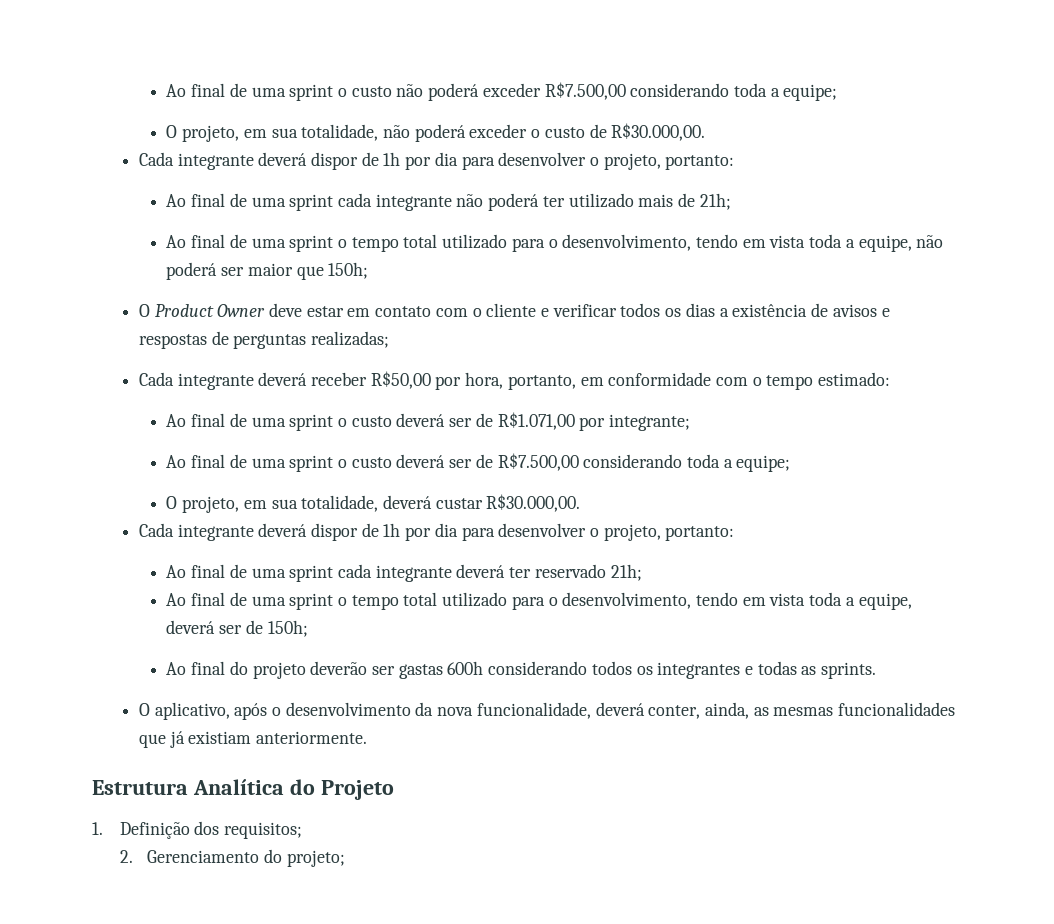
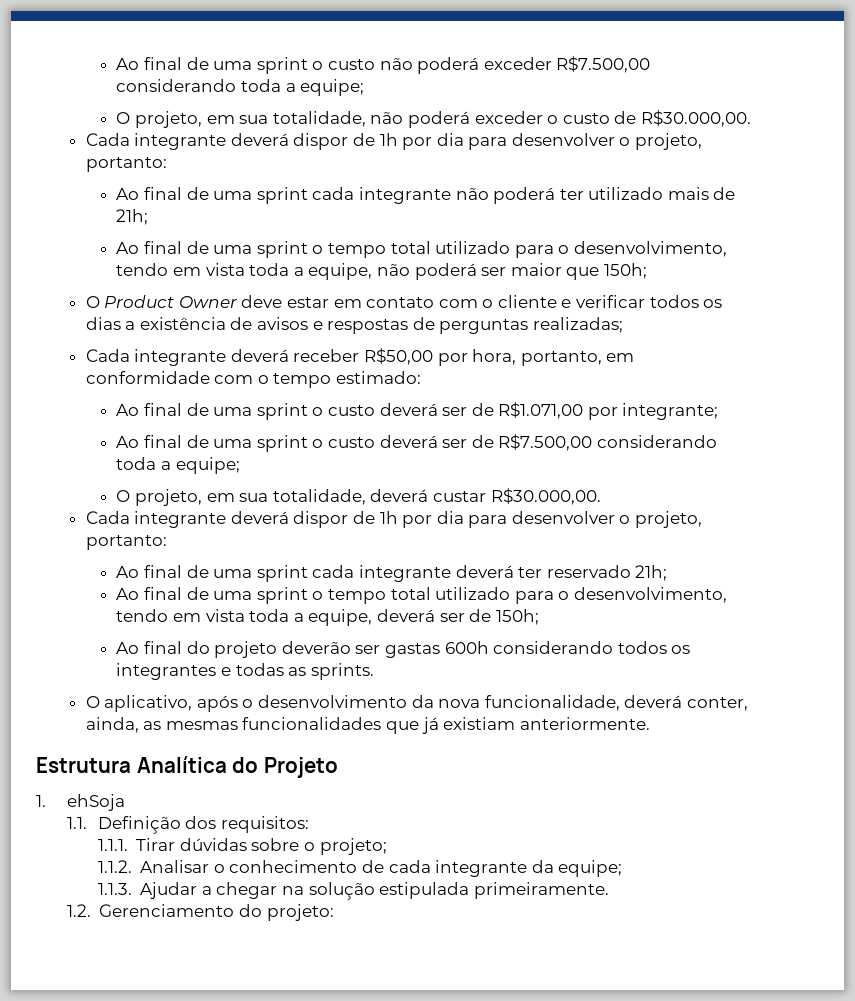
- 1. Definição dos requisitos;
- 2. Gerenciamento do projeto;
+ 1. ehSoja
+ 1.1. Definição dos requisitos:
+ 1.1.1. Tirar dúvidas sobre o projeto;
+ 1.1.2. Analisar o conhecimento de cada integrante da equipe;
+ 1.1.3. Ajudar a chegar na solução estipulada primeiramente.
+ 1.2. Gerenciamento do projeto:

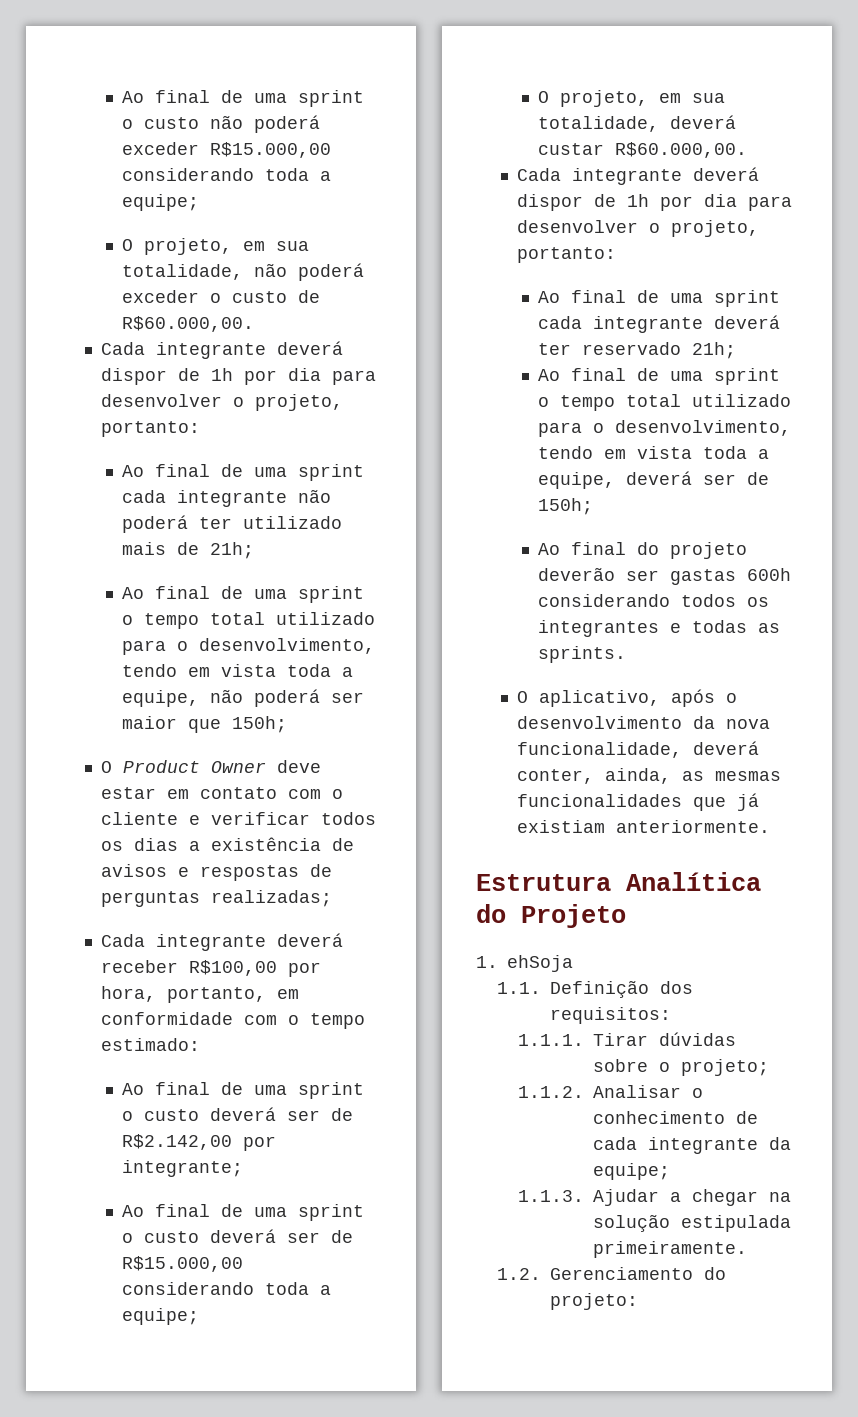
- Ao final de uma sprint o custo não poderá exceder R$7.500,00 considerando toda a equipe;
+ Ao final de uma sprint o custo não poderá exceder R$15.000,00 considerando toda a equipe;
- O projeto, em sua totalidade, não poderá exceder o custo de R$30.000,00.
+ O projeto, em sua totalidade, não poderá exceder o custo de R$60.000,00.
- Cada integrante deverá receber R$50,00 por hora, portanto, em conformidade com o tempo estimado:
+ Cada integrante deverá receber R$100,00 por hora, portanto, em conformidade com o tempo estimado:
- Ao final de uma sprint o custo deverá ser de R$1.071,00 por integrante;
+ Ao final de uma sprint o custo deverá ser de R$2.142,00 por integrante;
- Ao final de uma sprint o custo deverá ser de R$7.500,00 considerando toda a equipe;
+ Ao final de uma sprint o custo deverá ser de R$15.000,00 considerando toda a equipe;
- O projeto, em sua totalidade, deverá custar R$30.000,00.
+ O projeto, em sua totalidade, deverá custar R$60.000,00.

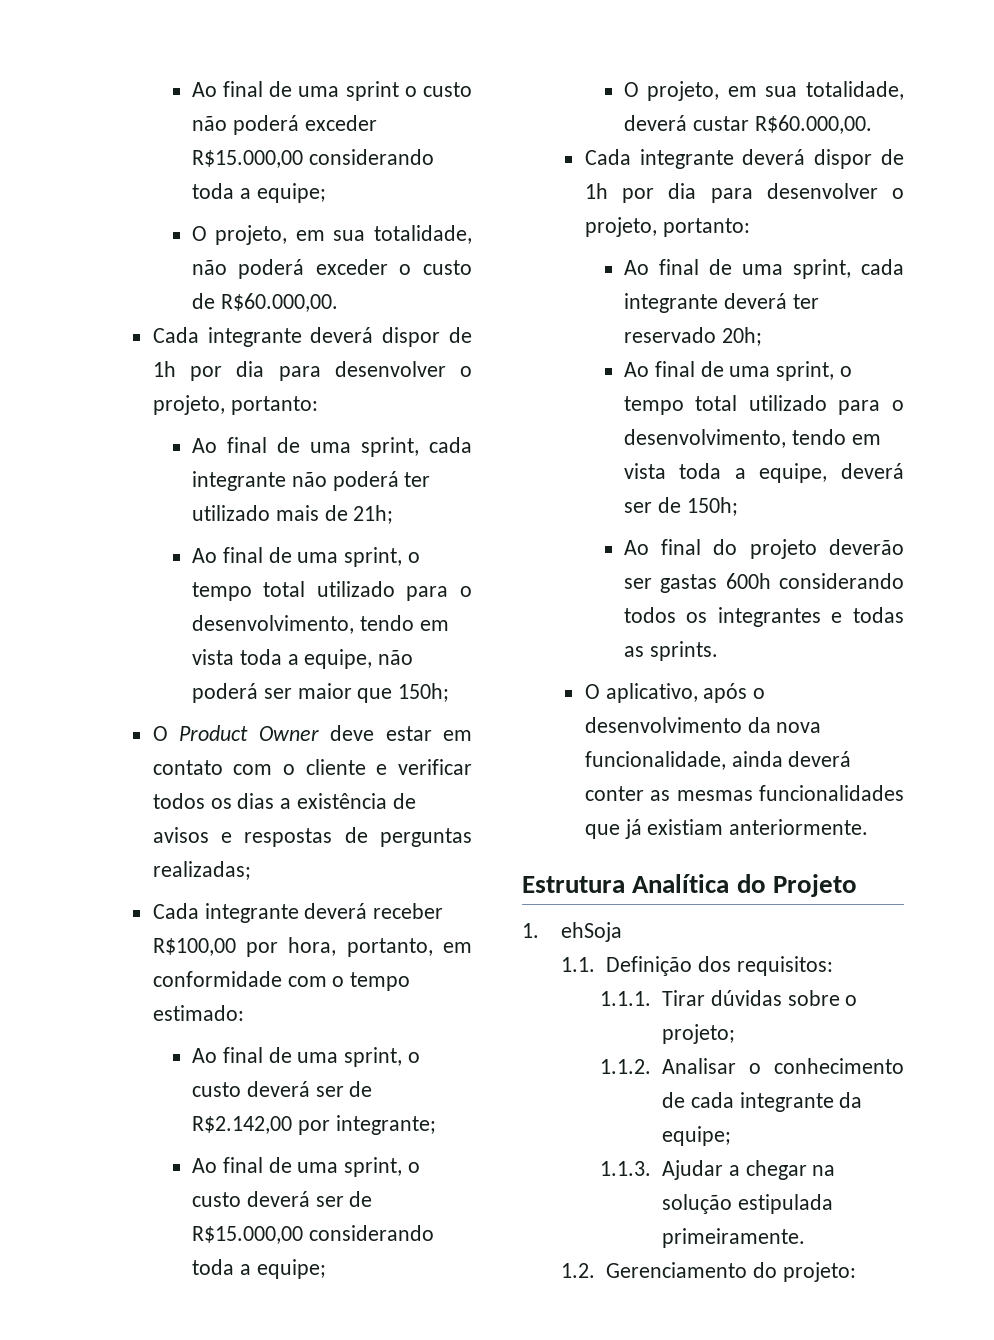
- Ao final de uma sprint cada integrante não poderá ter utilizado mais de 21h;
+ Ao final de uma sprint, cada integrante não poderá ter utilizado mais de 21h;
- Ao final de uma sprint o tempo total utilizado para o desenvolvimento, tendo em vista toda a equipe, não poderá ser maior que 150h;
+ Ao final de uma sprint, o tempo total utilizado para o desenvolvimento, tendo em vista toda a equipe, não poderá ser maior que 150h;
- Ao final de uma sprint o custo deverá ser de R$2.142,00 por integrante;
+ Ao final de uma sprint, o custo deverá ser de R$2.142,00 por integrante;
- Ao final de uma sprint o custo deverá ser de R$15.000,00 considerando toda a equipe;
+ Ao final de uma sprint, o custo deverá ser de R$15.000,00 considerando toda a equipe;
- Ao final de uma sprint cada integrante deverá ter reservado 21h;
- Ao final de uma sprint o tempo total utilizado para o desenvolvimento, tendo em vista toda a equipe, deverá ser de 150h;
+ Ao final de uma sprint, cada integrante deverá ter reservado 20h;
+ Ao final de uma sprint, o tempo total utilizado para o desenvolvimento, tendo em vista toda a equipe, deverá ser de 150h;
- O aplicativo, após o desenvolvimento da nova funcionalidade, deverá conter, ainda, as mesmas funcionalidades que já existiam anteriormente.
+ O aplicativo, após o desenvolvimento da nova funcionalidade, ainda deverá conter as mesmas funcionalidades que já existiam anteriormente.

